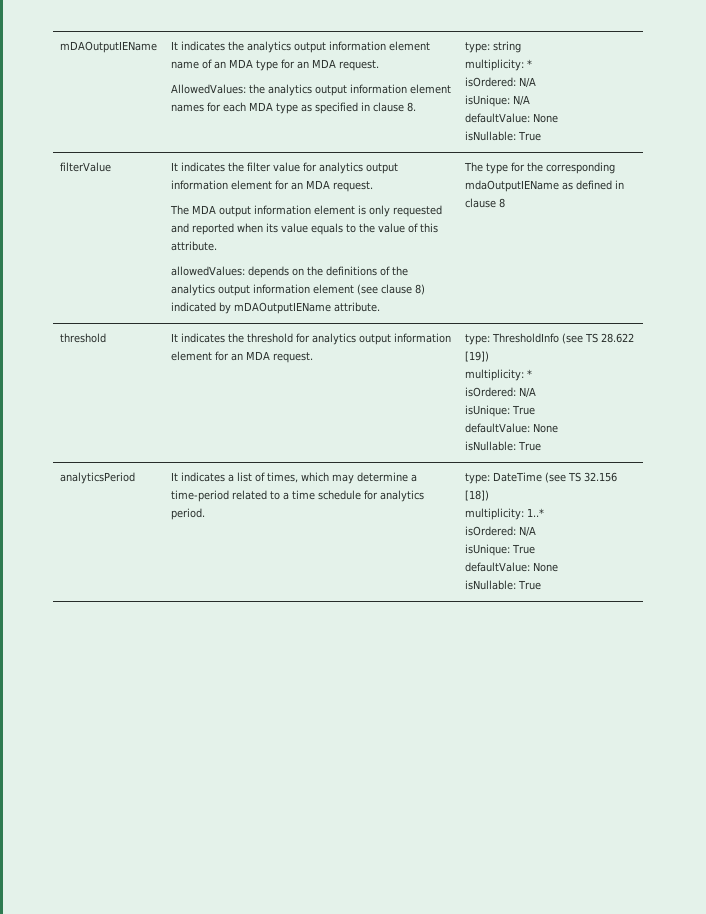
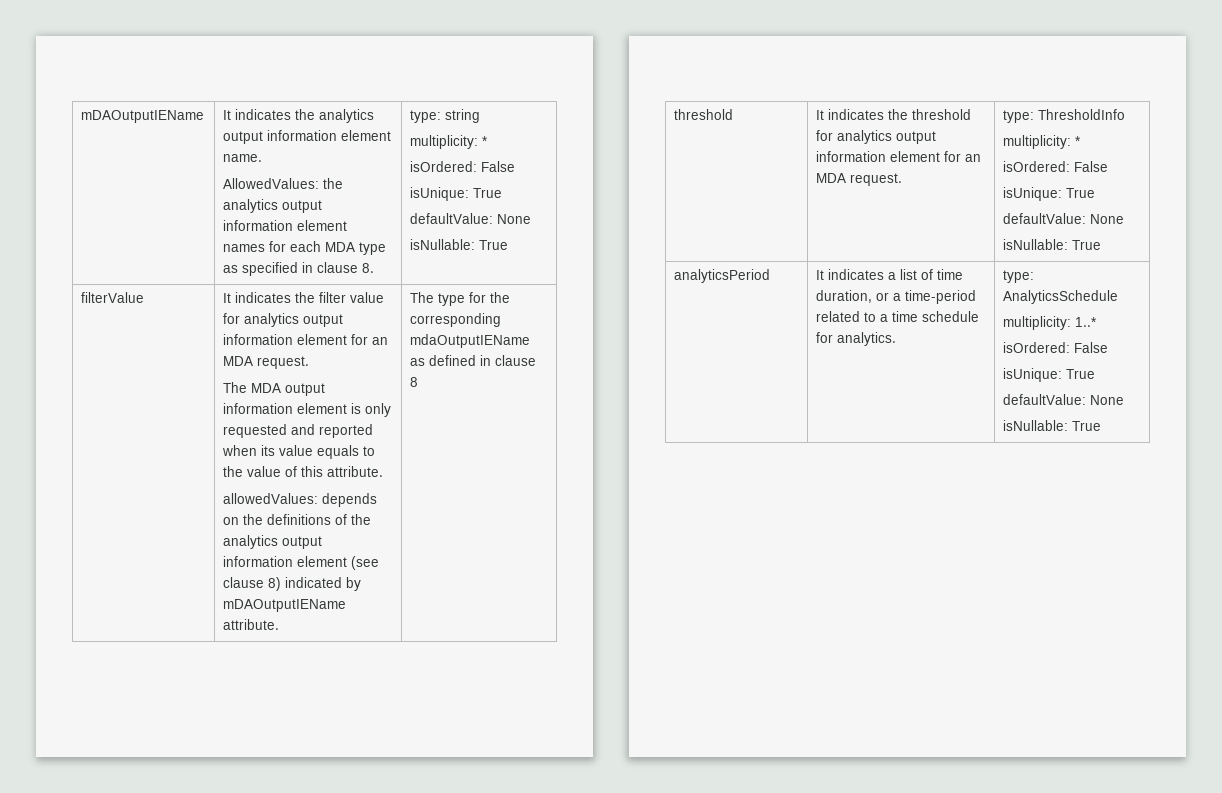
- It indicates the analytics output information element name of an MDA type for an MDA request.
+ It indicates the analytics output information element name.
  type: string
  multiplicity: *
- isOrdered: N/A
- isUnique: N/A
+ isOrdered: False
+ isUnique: True
- threshold | It indicates the threshold for analytics output information element for an MDA request. | type: ThresholdInfo (see TS 28.622 [19])
+ threshold | It indicates the threshold for analytics output information element for an MDA request. | type: ThresholdInfo
  multiplicity: *
- isOrdered: N/A
+ isOrdered: False
- analyticsPeriod | It indicates a list of times, which may determine a time-period related to a time schedule for analytics period. | type: DateTime (see TS 32.156 [18])
+ analyticsPeriod | It indicates a list of time duration, or a time-period related to a time schedule for analytics. | type: AnalyticsSchedule
  multiplicity: 1..*
- isOrdered: N/A
+ isOrdered: False

